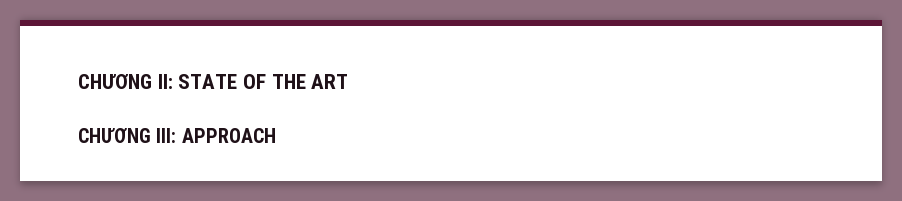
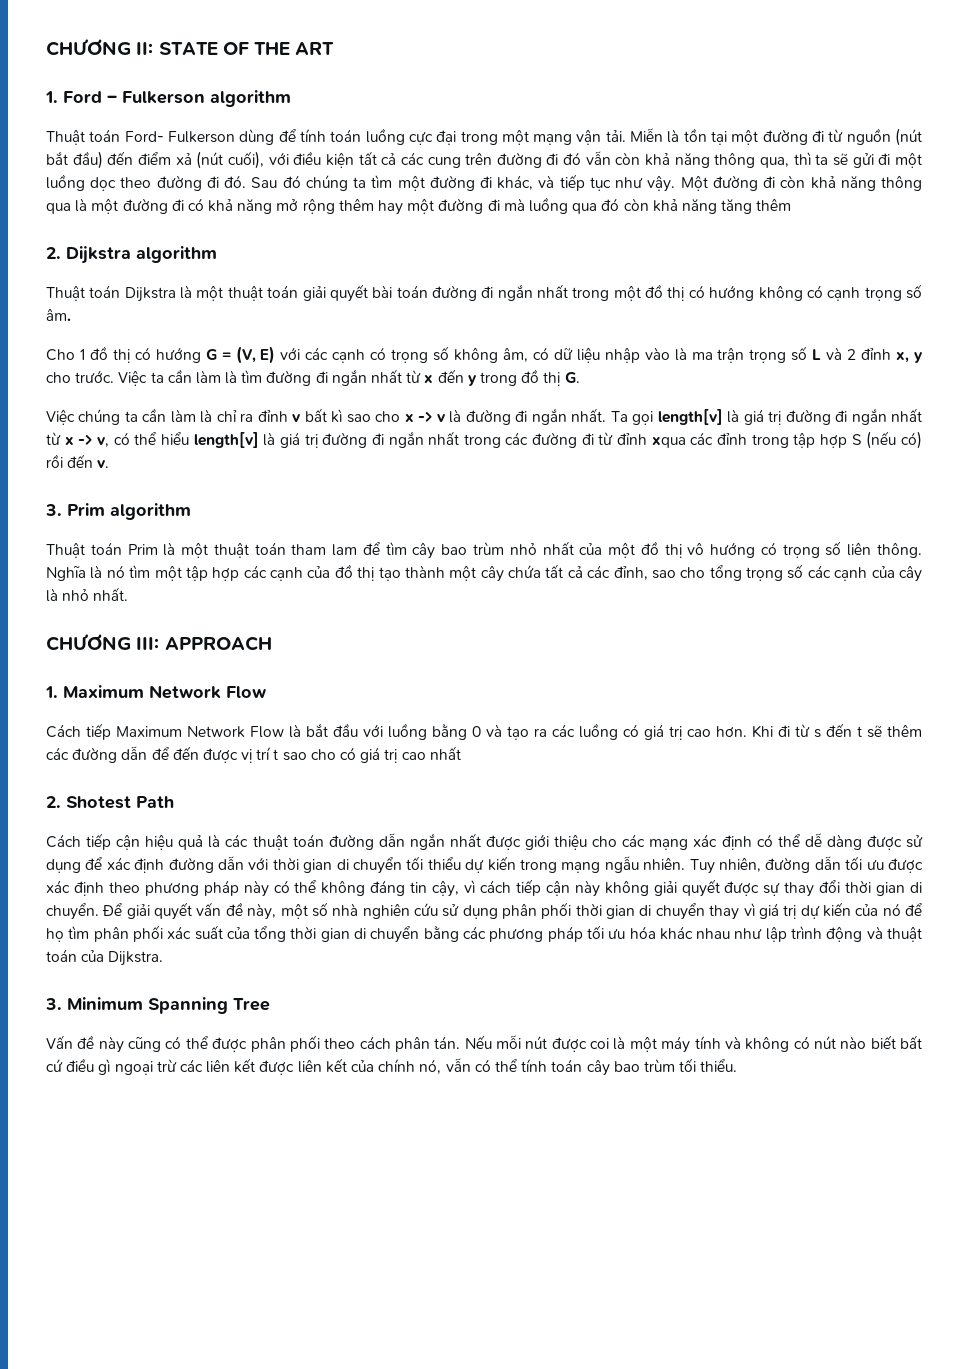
+ 1. Ford – Fulkerson algorithm
+ Thuật toán Ford- Fulkerson dùng để tính toán luồng cực đại trong một mạng vận tải. Miễn là tồn tại một đường đi từ nguồn (nút bắt đầu) đến điểm xả (nút cuối), với điều kiện tất cả các cung trên đường đi đó vẫn còn khả năng thông qua, thì ta sẽ gửi đi một luồng dọc theo đường đi đó. Sau đó chúng ta tìm một đường đi khác, và tiếp tục như vậy. Một đường đi còn khả năng thông qua là một đường đi có khả năng mở rộng thêm hay một đường đi mà luồng qua đó còn khả năng tăng thêm
+ 2. Dijkstra algorithm
+ Thuật toán Dijkstra là một thuật toán giải quyết bài toán đường đi ngắn nhất trong một đồ thị có hướng không có cạnh trọng số âm.
+ Cho 1 đồ thị có hướng G = (V, E) với các cạnh có trọng số không âm, có dữ liệu nhập vào là ma trận trọng số L và 2 đỉnh x, y cho trước. Việc ta cần làm là tìm đường đi ngắn nhất từ x đến y trong đồ thị G.
+ Việc chúng ta cần làm là chỉ ra đỉnh v bất kì sao cho x -> v là đường đi ngắn nhất. Ta gọi length[v] là giá trị đường đi ngắn nhất từ x -> v, có thể hiểu length[v] là giá trị đường đi ngắn nhất trong các đường đi từ đỉnh xqua các đỉnh trong tập hợp S (nếu có) rồi đến v.
+ 3. Prim algorithm
+ Thuật toán Prim là một thuật toán tham lam để tìm cây bao trùm nhỏ nhất của một đồ thị vô hướng có trọng số liên thông. Nghĩa là nó tìm một tập hợp các cạnh của đồ thị tạo thành một cây chứa tất cả các đỉnh, sao cho tổng trọng số các cạnh của cây là nhỏ nhất.
  CHƯƠNG III: APPROACH
+ 1. Maximum Network Flow
+ Cách tiếp Maximum Network Flow là bắt đầu với luồng bằng 0 và tạo ra các luồng có giá trị cao hơn. Khi đi từ s đến t sẽ thêm các đường dẫn để đến được vị trí t sao cho có giá trị cao nhất
+ 2. Shotest Path
+ Cách tiếp cận hiệu quả là các thuật toán đường dẫn ngắn nhất được giới thiệu cho các mạng xác định có thể dễ dàng được sử dụng để xác định đường dẫn với thời gian di chuyển tối thiểu dự kiến trong mạng ngẫu nhiên. Tuy nhiên, đường dẫn tối ưu được xác định theo phương pháp này có thể không đáng tin cậy, vì cách tiếp cận này không giải quyết được sự thay đổi thời gian di chuyển. Để giải quyết vấn đề này, một số nhà nghiên cứu sử dụng phân phối thời gian di chuyển thay vì giá trị dự kiến của nó để họ tìm phân phối xác suất của tổng thời gian di chuyển bằng các phương pháp tối ưu hóa khác nhau như lập trình động và thuật toán của Dijkstra.
+ 3. Minimum Spanning Tree
+ Vấn đề này cũng có thể được phân phối theo cách phân tán. Nếu mỗi nút được coi là một máy tính và không có nút nào biết bất cứ điều gì ngoại trừ các liên kết được liên kết của chính nó, vẫn có thể tính toán cây bao trùm tối thiểu.

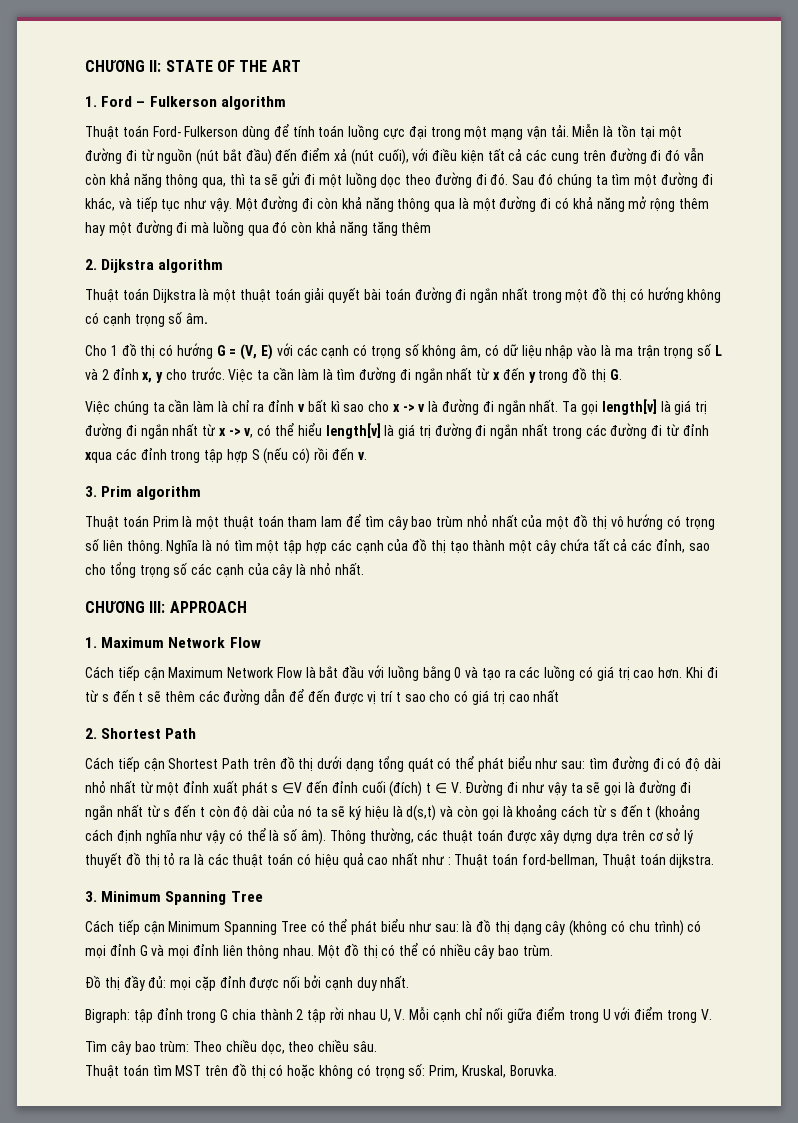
- Cách tiếp Maximum Network Flow là bắt đầu với luồng bằng 0 và tạo ra các luồng có giá trị cao hơn.
+ Cách tiếp cận Maximum Network Flow là bắt đầu với luồng bằng 0 và tạo ra các luồng có giá trị cao hơn.
- 2. Shotest Path
+ 2. Shortest Path
- Cách tiếp cận hiệu quả là các thuật toán đường dẫn ngắn nhất được giới thiệu cho các mạng xác định có thể dễ dàng được sử dụng để xác định đường dẫn với thời gian di chuyển tối thiểu dự kiến trong mạng ngẫu nhiên. Tuy nhiên, đường dẫn tối ưu được xác định theo phương pháp này có thể không đáng tin cậy, vì cách tiếp cận này không giải quyết được sự thay đổi thời gian di chuyển. Để giải quyết vấn đề này, một số nhà nghiên cứu sử dụng phân phối thời gian di chuyển thay vì giá trị dự kiến của nó để họ tìm phân phối xác suất của tổng thời gian di chuyển bằng các phương pháp tối ưu hóa khác nhau như lập trình động và thuật toán của Dijkstra.
+ Cách tiếp cận Shortest Path trên đồ thị dưới dạng tổng quát có thể phát biểu như sau: tìm đường đi có độ dài nhỏ nhất từ một đỉnh xuất phát s ∈V đến đỉnh cuối (đích) t ∈ V. Đường đi như vậy ta sẽ gọi là đường đi ngắn nhất từ s đến t còn độ dài của nó ta sẽ ký hiệu là d(s,t) và còn gọi là khoảng cách từ s đến t (khoảng cách định nghĩa như vậy có thể là số âm). Thông thường, các thuật toán được xây dựng dựa trên cơ sở lý thuyết đồ thị tỏ ra là các thuật toán có hiệu quả cao nhất như : Thuật toán ford-bellman, Thuật toán dijkstra.
  3. Minimum Spanning Tree
- Vấn đề này cũng có thể được phân phối theo cách phân tán. Nếu mỗi nút được coi là một máy tính và không có nút nào biết bất cứ điều gì ngoại trừ các liên kết được liên kết của chính nó, vẫn có thể tính toán cây bao trùm tối thiểu.
+ Cách tiếp cận Minimum Spanning Tree có thể phát biểu như sau: là đồ thị dạng cây (không có chu trình) có mọi đỉnh G và mọi đỉnh liên thông nhau. Một đồ thị có thể có nhiều cây bao trùm.
+ Đồ thị đầy đủ: mọi cặp đỉnh được nối bởi cạnh duy nhất.
+ Bigraph: tập đỉnh trong G chia thành 2 tập rời nhau U, V. Mỗi cạnh chỉ nối giữa điểm trong U với điểm trong V.
+ Tìm cây bao trùm: Theo chiều dọc, theo chiều sâu.
+ Thuật toán tìm MST trên đồ thị có hoặc không có trọng số: Prim, Kruskal, Boruvka.

